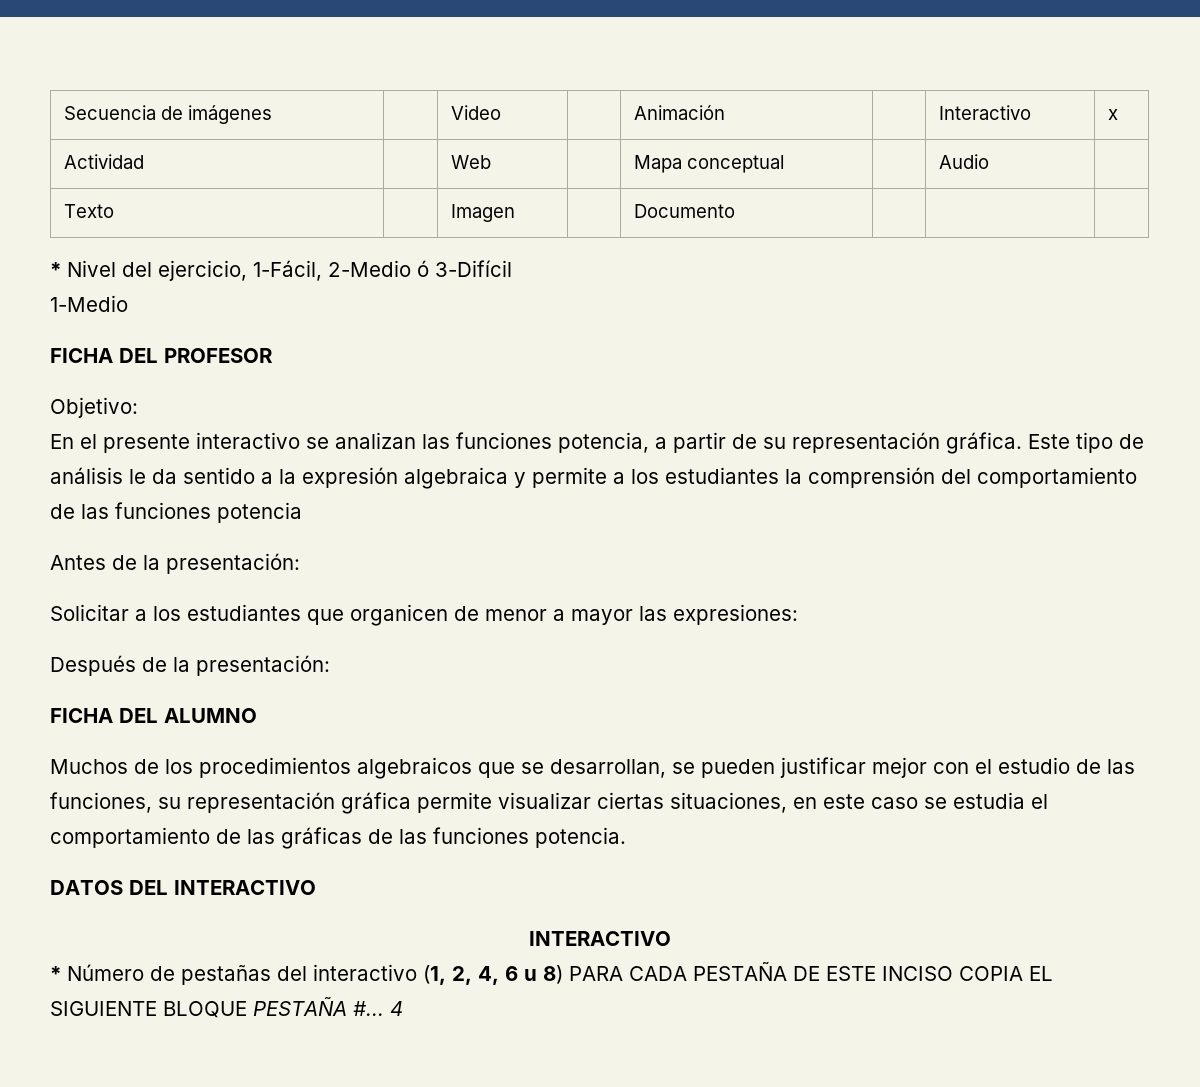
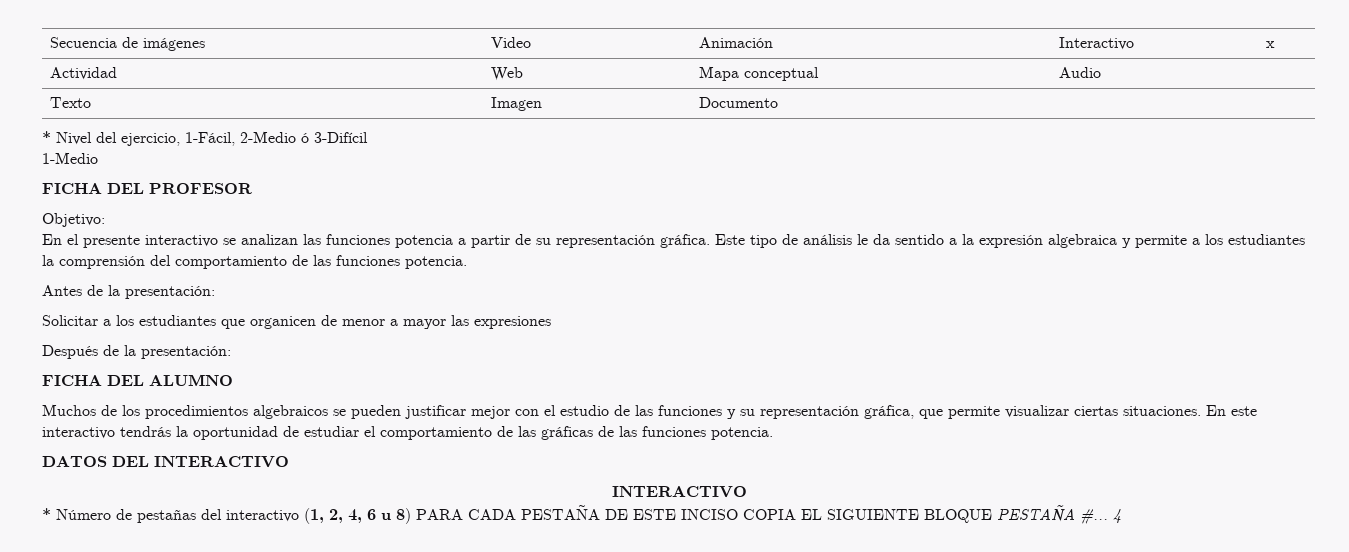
- En el presente interactivo se analizan las funciones potencia, a partir de su representación gráfica.
+ En el presente interactivo se analizan las funciones potencia a partir de su representación gráfica.
- Este tipo de análisis le da sentido a la expresión algebraica y permite a los estudiantes la comprensión del comportamiento de las funciones potencia
+ Este tipo de análisis le da sentido a la expresión algebraica y permite a los estudiantes la comprensión del comportamiento de las funciones potencia.
- Solicitar a los estudiantes que organicen de menor a mayor las expresiones:
+ Solicitar a los estudiantes que organicen de menor a mayor las expresiones
- Muchos de los procedimientos algebraicos que se desarrollan, se pueden justificar mejor con el estudio de las funciones, su representación gráfica permite visualizar ciertas situaciones, en este caso se estudia el comportamiento de las gráficas de las funciones potencia.
+ Muchos de los procedimientos algebraicos se pueden justificar mejor con el estudio de las funciones y su representación gráfica, que permite visualizar ciertas situaciones. En este interactivo tendrás la oportunidad de estudiar el comportamiento de las gráficas de las funciones potencia.

